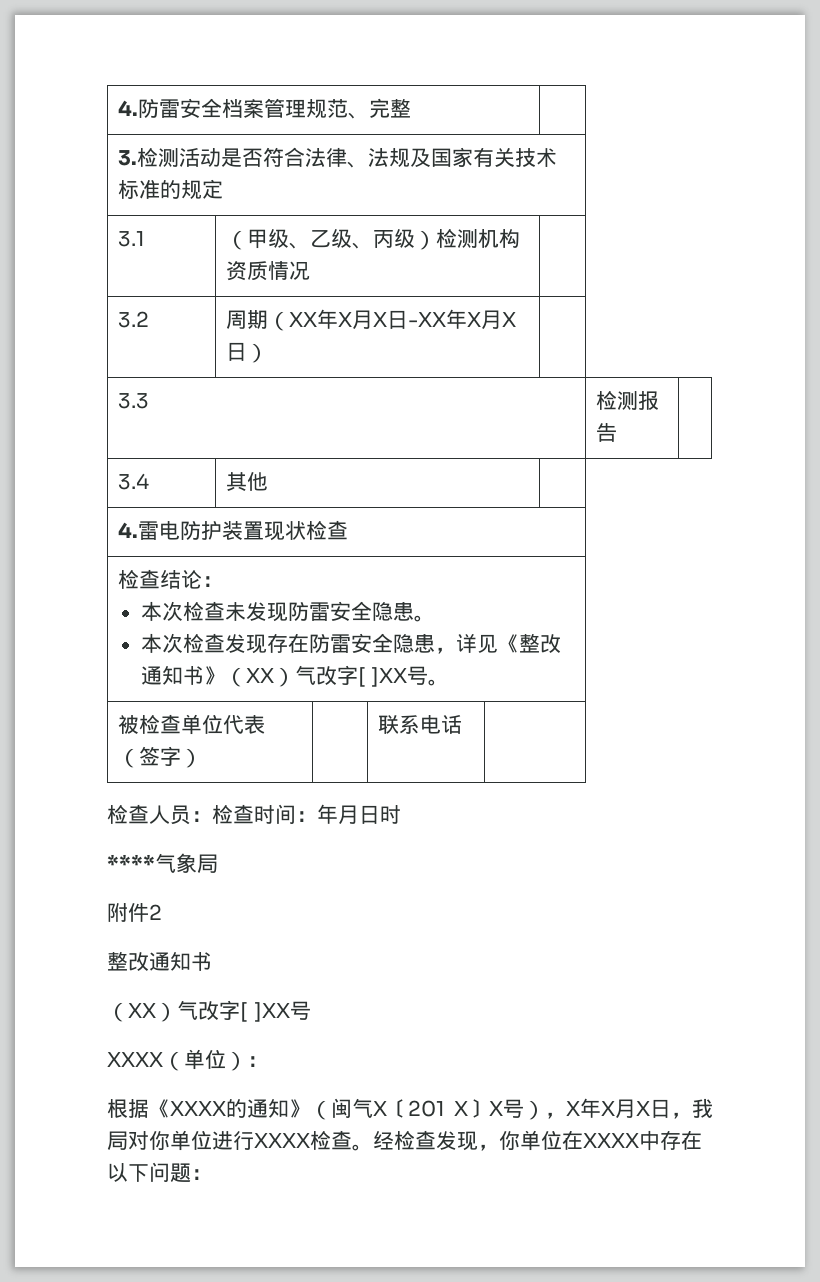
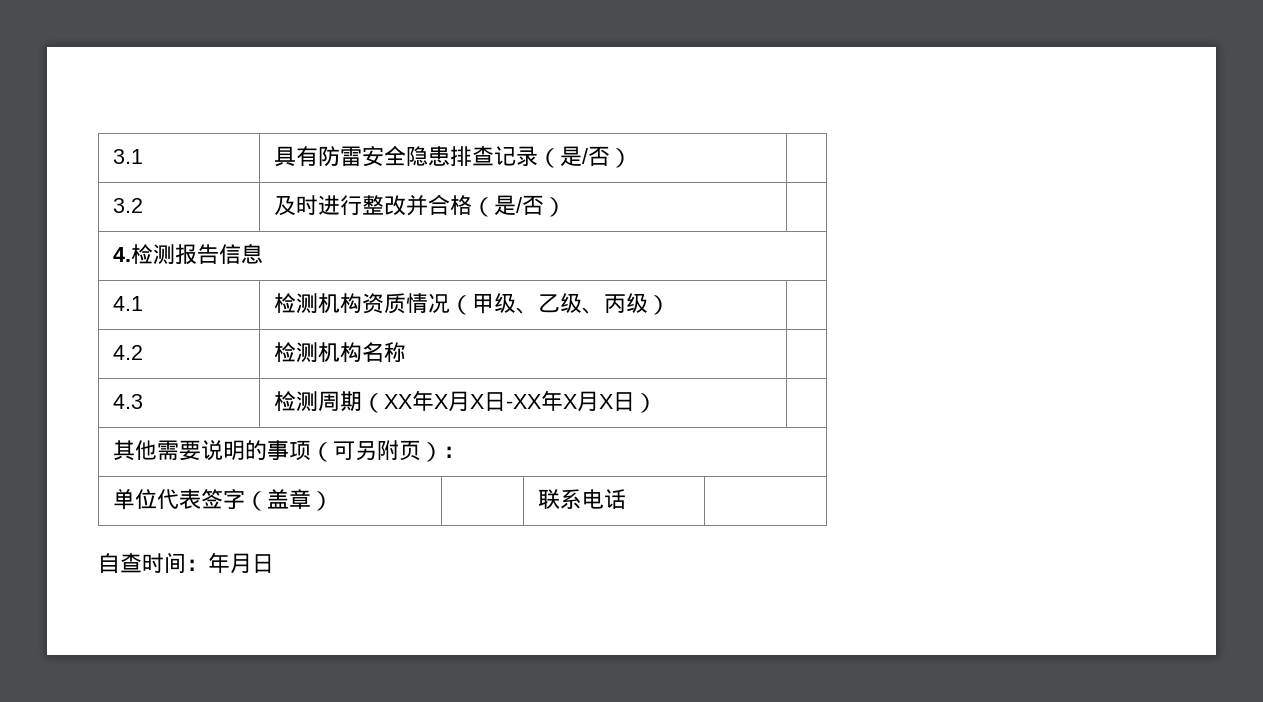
- 4.防雷安全档案管理规范、完整 |
- 3.检测活动是否符合法律、法规及国家有关技术标准的规定
- 3.1 | （甲级、乙级、丙级）检测机构资质情况 |
- 3.2 | 周期（XX年X月X日-XX年X月X日） |
+ 3.1 | 具有防雷安全隐患排查记录（是/否） |
+ 3.2 | 及时进行整改并合格（是/否） |
+ 4.检测报告信息
+ 4.1 | 检测机构资质情况（甲级、乙级、丙级） |
+ 4.2 | 检测机构名称 |
+ 4.3 | 检测周期（XX年X月X日-XX年X月X日） |
- 3.3 | 检测报告 |
- 3.4 | 其他 |
- 4.雷电防护装置现状检查
- 检查结论：
- 本次检查未发现防雷安全隐患。
- 本次检查发现存在防雷安全隐患，详见《整改通知书》（XX）气改字[ ]XX号。
- 被检查单位代表（签字） | | 联系电话 |
+ 其他需要说明的事项（可另附页）：
+ 单位代表签字（盖章） | | 联系电话 |
- 检查人员：检查时间：年月日时
- ****气象局
- 附件2
- 整改通知书
- （XX）气改字[ ]XX号
- XXXX（单位）：
- 根据《XXXX的通知》（闽气X〔201 X〕X号），X年X月X日，我局对你单位进行XXXX检查。经检查发现，你单位在XXXX中存在以下问题：
+ 自查时间：年月日

